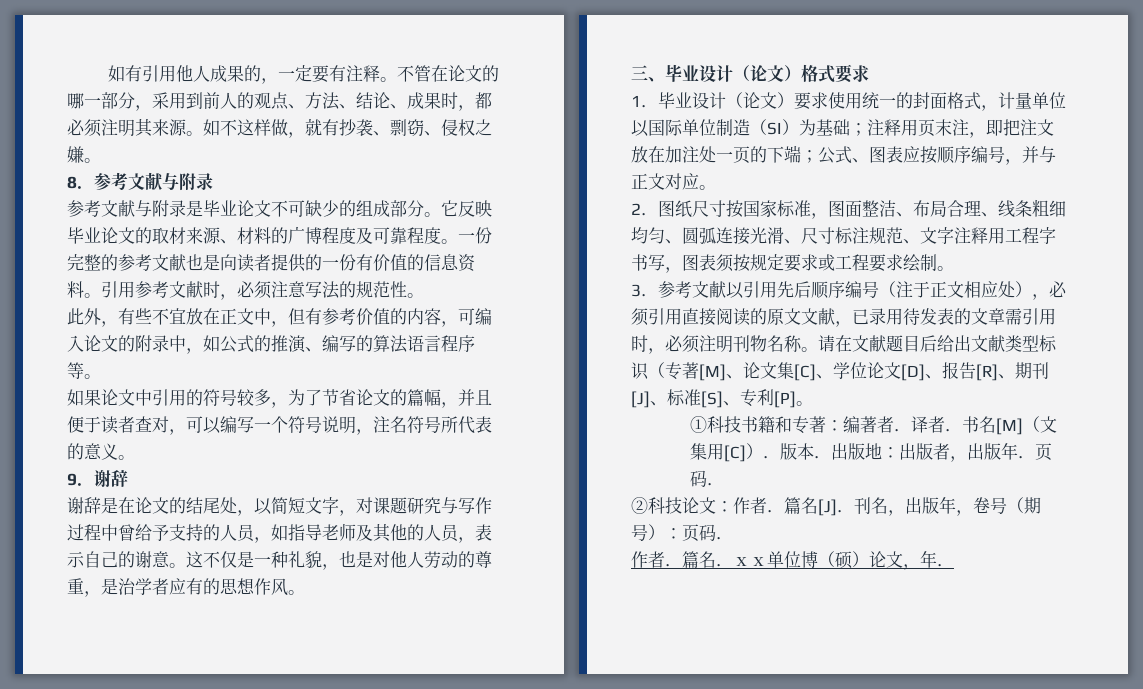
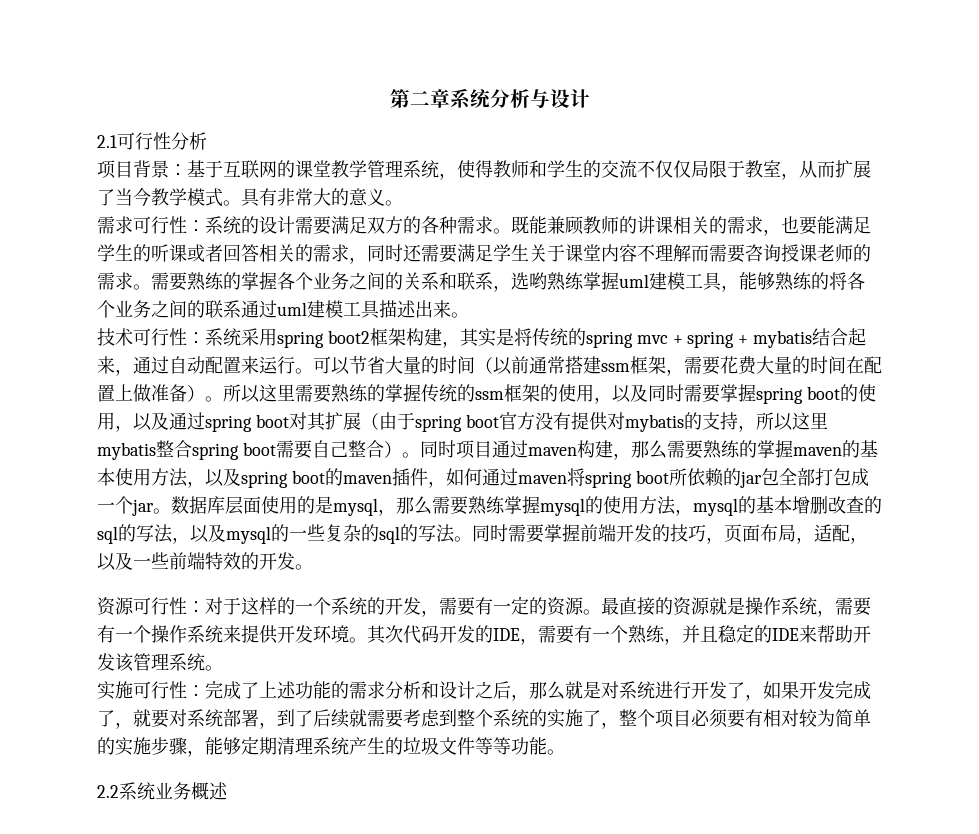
- 如有引用他人成果的，一定要有注释。不管在论文的哪一部分，采用到前人的观点、方法、结论、成果时，都必须注明其来源。如不这样做，就有抄袭、剽窃、侵权之嫌。
- 8．参考文献与附录
- 参考文献与附录是毕业论文不可缺少的组成部分。它反映毕业论文的取材来源、材料的广博程度及可靠程度。一份完整的参考文献也是向读者提供的一份有价值的信息资料。引用参考文献时，必须注意写法的规范性。
- 此外，有些不宜放在正文中，但有参考价值的内容，可编入论文的附录中，如公式的推演、编写的算法语言程序等。
- 如果论文中引用的符号较多，为了节省论文的篇幅，并且便于读者查对，可以编写一个符号说明，注名符号所代表的意义。
- 9．谢辞
- 谢辞是在论文的结尾处，以简短文字，对课题研究与写作过程中曾给予支持的人员，如指导老师及其他的人员，表示自己的谢意。这不仅是一种礼貌，也是对他人劳动的尊重，是治学者应有的思想作风。
- 三、毕业设计（论文）格式要求
- 1．毕业设计（论文）要求使用统一的封面格式，计量单位以国际单位制造（SI）为基础；注释用页末注，即把注文放在加注处一页的下端；公式、图表应按顺序编号，并与正文对应。
- 2．图纸尺寸按国家标准，图面整洁、布局合理、线条粗细均匀、圆弧连接光滑、尺寸标注规范、文字注释用工程字书写，图表须按规定要求或工程要求绘制。
- 3．参考文献以引用先后顺序编号（注于正文相应处），必须引用直接阅读的原文文献，已录用待发表的文章需引用时，必须注明刊物名称。请在文献题目后给出文献类型标识（专著[M]、论文集[C]、学位论文[D]、报告[R]、期刊[J]、标准[S]、专利[P]。
- ①科技书籍和专著：编著者．译者．书名[M]（文集用[C]）．版本．出版地：出版者，出版年．页码．
- ②科技论文：作者．篇名[J]．刊名，出版年，卷号（期号）：页码．
- 作者．篇名．ⅹⅹ单位博（硕）论文，年．
+ 第二章系统分析与设计
+ 2.1可行性分析
+ 项目背景：基于互联网的课堂教学管理系统，使得教师和学生的交流不仅仅局限于教室，从而扩展了当今教学模式。具有非常大的意义。
+ 需求可行性：系统的设计需要满足双方的各种需求。既能兼顾教师的讲课相关的需求，也要能满足学生的听课或者回答相关的需求，同时还需要满足学生关于课堂内容不理解而需要咨询授课老师的需求。需要熟练的掌握各个业务之间的关系和联系，选哟熟练掌握uml建模工具，能够熟练的将各个业务之间的联系通过uml建模工具描述出来。
+ 技术可行性：系统采用spring boot2框架构建，其实是将传统的spring mvc + spring + mybatis结合起来，通过自动配置来运行。可以节省大量的时间（以前通常搭建ssm框架，需要花费大量的时间在配置上做准备）。所以这里需要熟练的掌握传统的ssm框架的使用，以及同时需要掌握spring boot的使用，以及通过spring boot对其扩展（由于spring boot官方没有提供对mybatis的支持，所以这里mybatis整合spring boot需要自己整合）。同时项目通过maven构建，那么需要熟练的掌握maven的基本使用方法，以及spring boot的maven插件，如何通过maven将spring boot所依赖的jar包全部打包成一个jar。数据库层面使用的是mysql，那么需要熟练掌握mysql的使用方法，mysql的基本增删改查的sql的写法，以及mysql的一些复杂的sql的写法。同时需要掌握前端开发的技巧，页面布局，适配，以及一些前端特效的开发。
+ 资源可行性：对于这样的一个系统的开发，需要有一定的资源。最直接的资源就是操作系统，需要有一个操作系统来提供开发环境。其次代码开发的IDE，需要有一个熟练，并且稳定的IDE来帮助开发该管理系统。
+ 实施可行性：完成了上述功能的需求分析和设计之后，那么就是对系统进行开发了，如果开发完成了，就要对系统部署，到了后续就需要考虑到整个系统的实施了，整个项目必须要有相对较为简单的实施步骤，能够定期清理系统产生的垃圾文件等等功能。
+ 2.2系统业务概述

